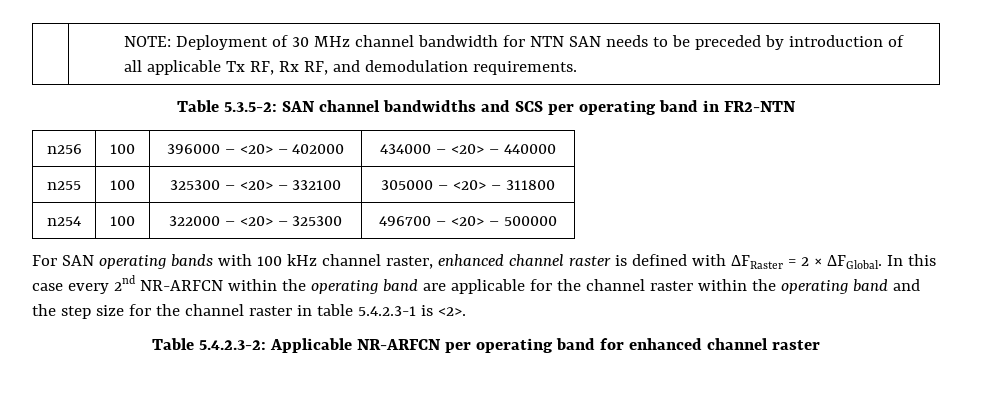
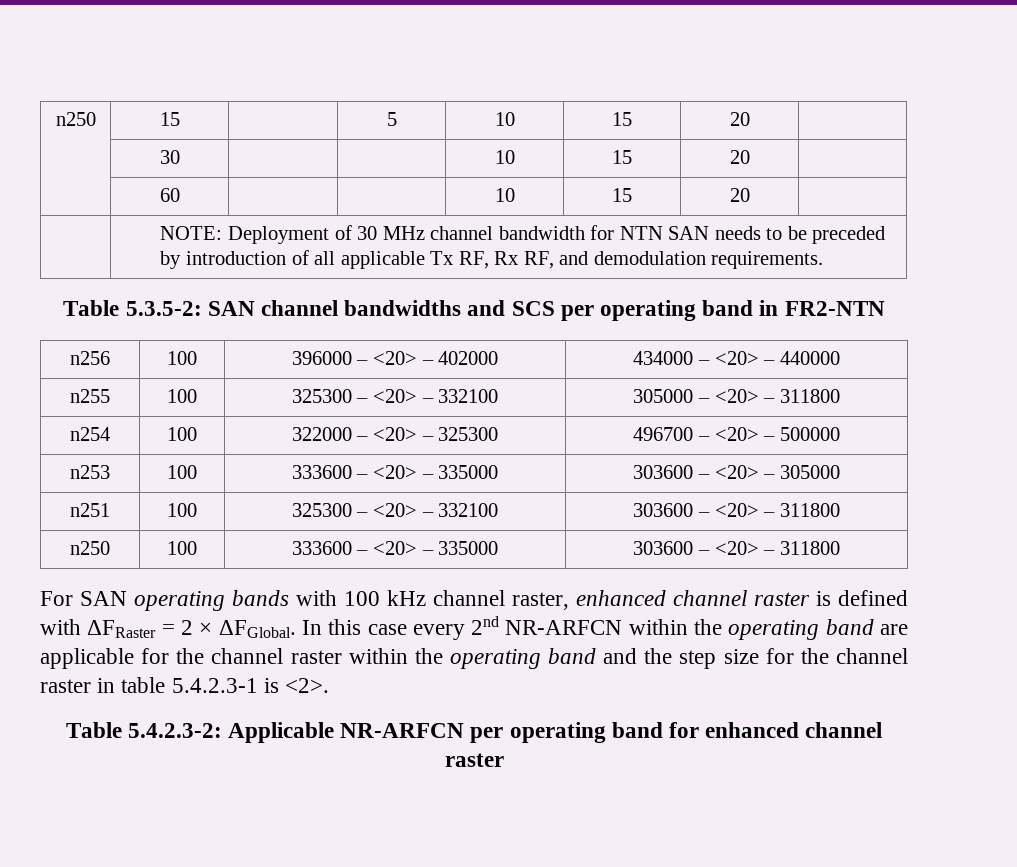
+ n250 | 15 | | 5 | 10 | 15 | 20 |
+ | 30 | | | 10 | 15 | 20 |
+ | 60 | | | 10 | 15 | 20 |
+ n253 | 100 | 333600 – <20> – 335000 | 303600 – <20> – 305000
+ n251 | 100 | 325300 – <20> – 332100 | 303600 – <20> – 311800
+ n250 | 100 | 333600 – <20> – 335000 | 303600 – <20> – 311800

